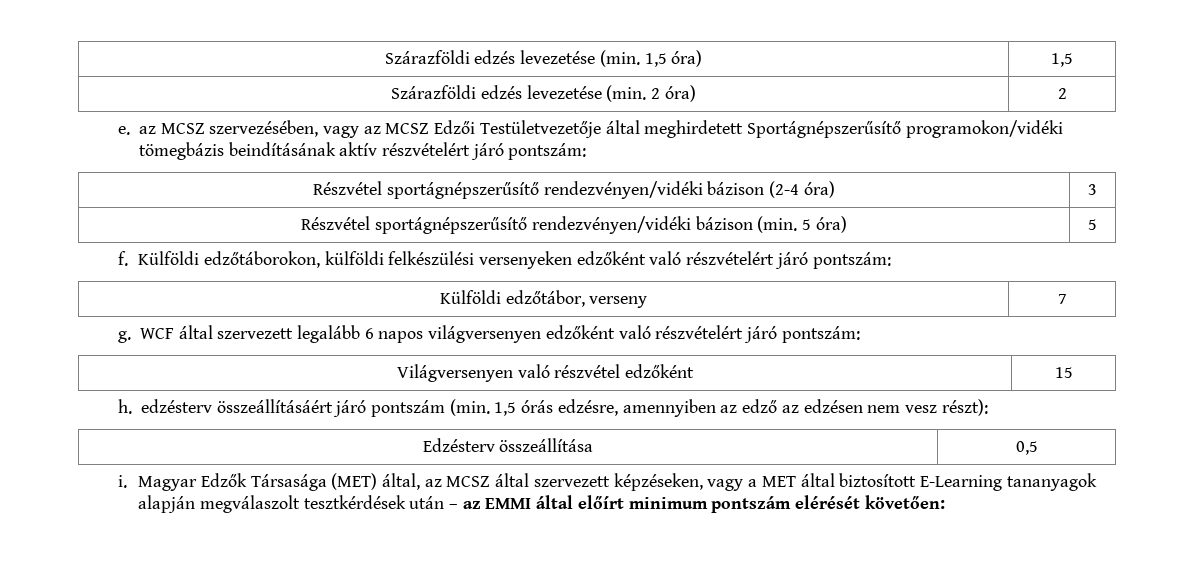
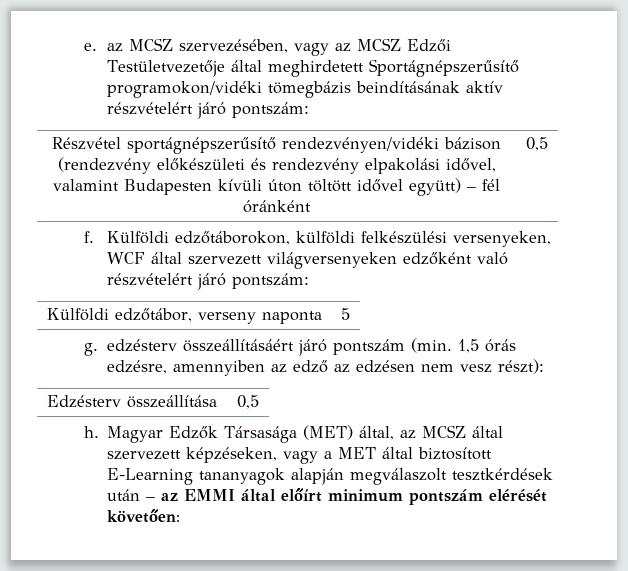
- Szárazföldi edzés levezetése (min. 1,5 óra) | 1,5
- Szárazföldi edzés levezetése (min. 2 óra) | 2
- Részvétel sportágnépszerűsítő rendezvényen/vidéki bázison (2-4 óra) | 3
- Részvétel sportágnépszerűsítő rendezvényen/vidéki bázison (min. 5 óra) | 5
+ Részvétel sportágnépszerűsítő rendezvényen/vidéki bázison (rendezvény előkészületi és rendezvény elpakolási idővel, valamint Budapesten kívüli úton töltött idővel együtt) – fél óránként | 0,5
- Külföldi edzőtáborokon, külföldi felkészülési versenyeken edzőként való részvételért járó pontszám:
+ Külföldi edzőtáborokon, külföldi felkészülési versenyeken, WCF által szervezett világversenyeken edzőként való részvételért járó pontszám:
- Külföldi edzőtábor, verseny | 7
- g. WCF által szervezett legalább 6 napos világversenyen edzőként való részvételért járó pontszám:
- Világversenyen való részvétel edzőként | 15
- h. edzésterv összeállításáért járó pontszám (min. 1,5 órás edzésre, amennyiben az edző az edzésen nem vesz részt):
+ Külföldi edzőtábor, verseny naponta | 5
+ g. edzésterv összeállításáért járó pontszám (min. 1,5 órás edzésre, amennyiben az edző az edzésen nem vesz részt):
- i.
+ h.

